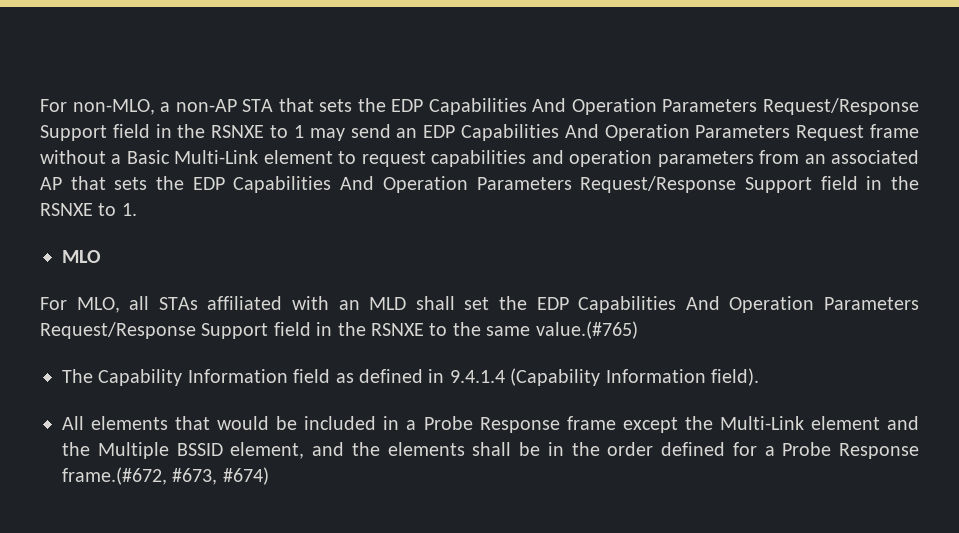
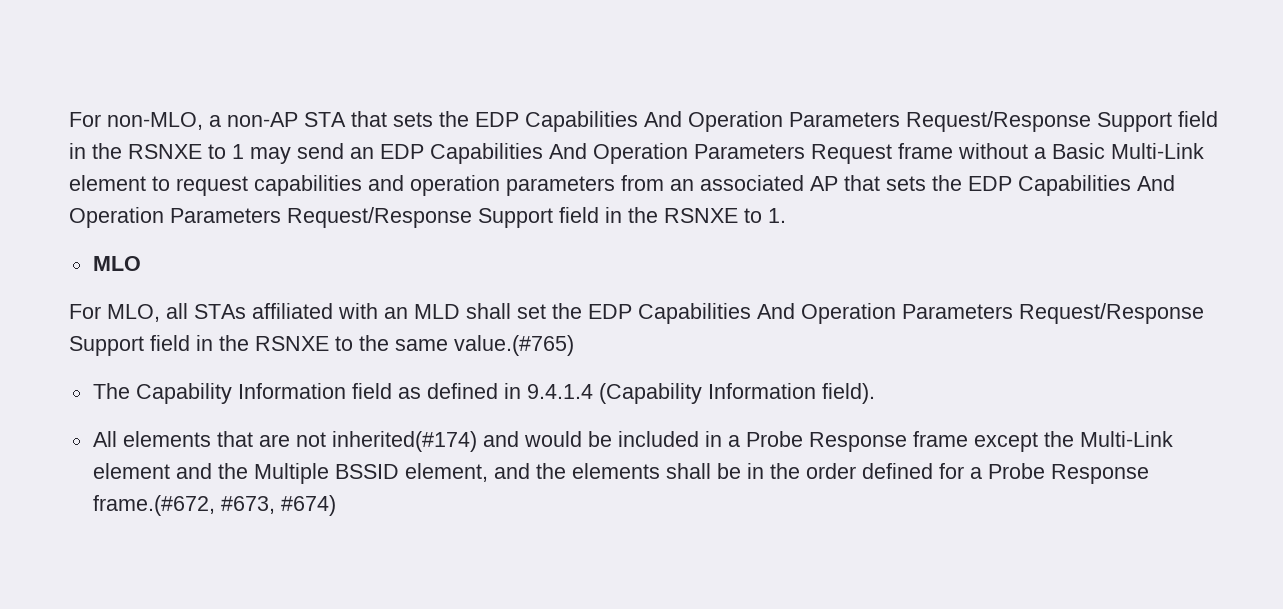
- All elements that would be included in a Probe Response frame except the Multi-Link element and the Multiple BSSID element, and the elements shall be in the order defined for a Probe Response frame.(#672, #673, #674)
+ All elements that are not inherited(#174) and would be included in a Probe Response frame except the Multi-Link element and the Multiple BSSID element, and the elements shall be in the order defined for a Probe Response frame.(#672, #673, #674)

